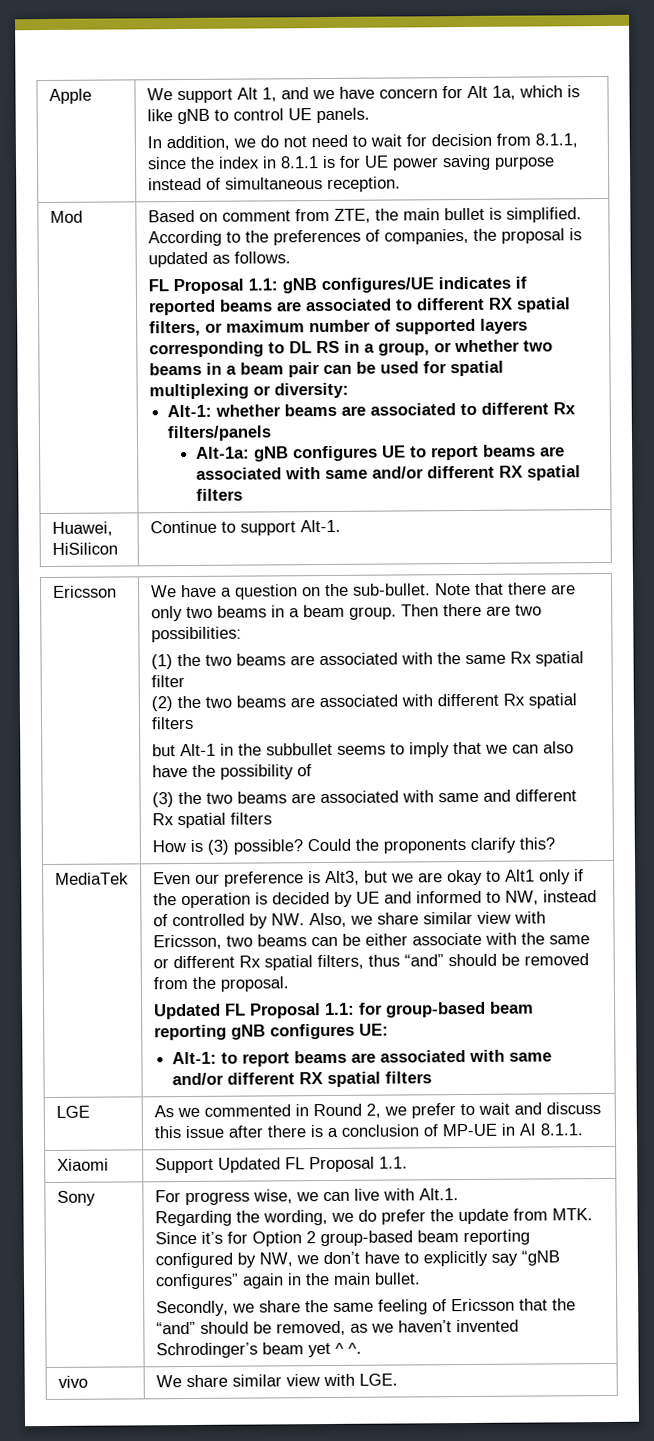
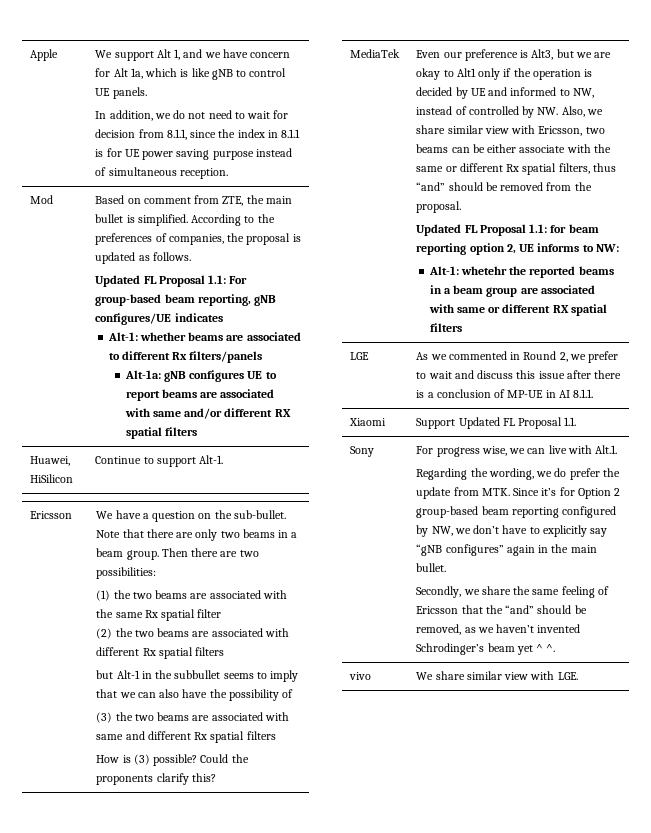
- FL Proposal 1.1: gNB configures/UE indicates if reported beams are associated to different RX spatial filters, or maximum number of supported layers corresponding to DL RS in a group, or whether two beams in a beam pair can be used for spatial multiplexing or diversity:
+ Updated FL Proposal 1.1: For group-based beam reporting, gNB configures/UE indicates
- Updated FL Proposal 1.1: for group-based beam reporting gNB configures UE:
- Alt-1: to report beams are associated with same and/or different RX spatial filters
+ Updated FL Proposal 1.1: for beam reporting option 2, UE informs to NW:
+ Alt-1: whetehr the reported beams in a beam group are associated with same or different RX spatial filters

